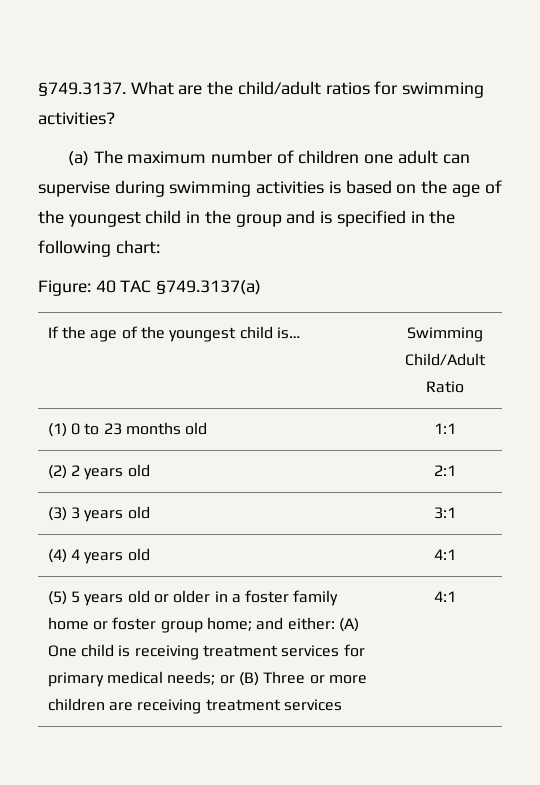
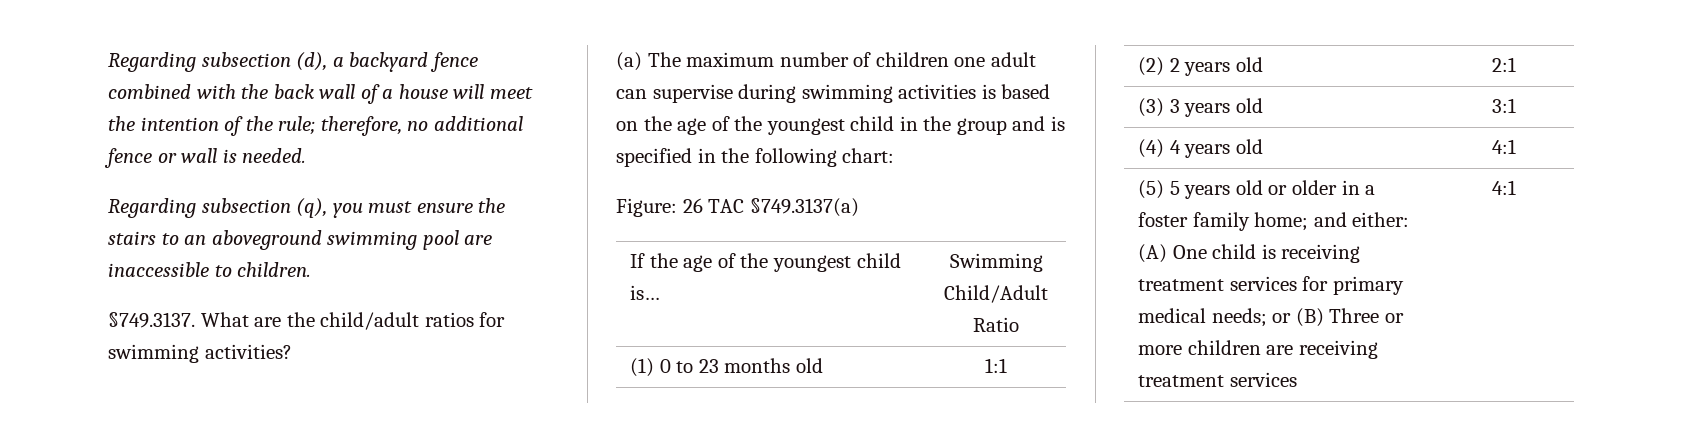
+ Regarding subsection (d), a backyard fence combined with the back wall of a house will meet the intention of the rule; therefore, no additional fence or wall is needed.
+ Regarding subsection (q), you must ensure the stairs to an aboveground swimming pool are inaccessible to children.
- Figure: 40 TAC §749.3137(a)
+ Figure: 26 TAC §749.3137(a)
- (5) 5 years old or older in a foster family home or foster group home; and either: (A) One child is receiving treatment services for primary medical needs; or (B) Three or more children are receiving treatment services | 4:1
+ (5) 5 years old or older in a foster family home; and either: (A) One child is receiving treatment services for primary medical needs; or (B) Three or more children are receiving treatment services | 4:1

